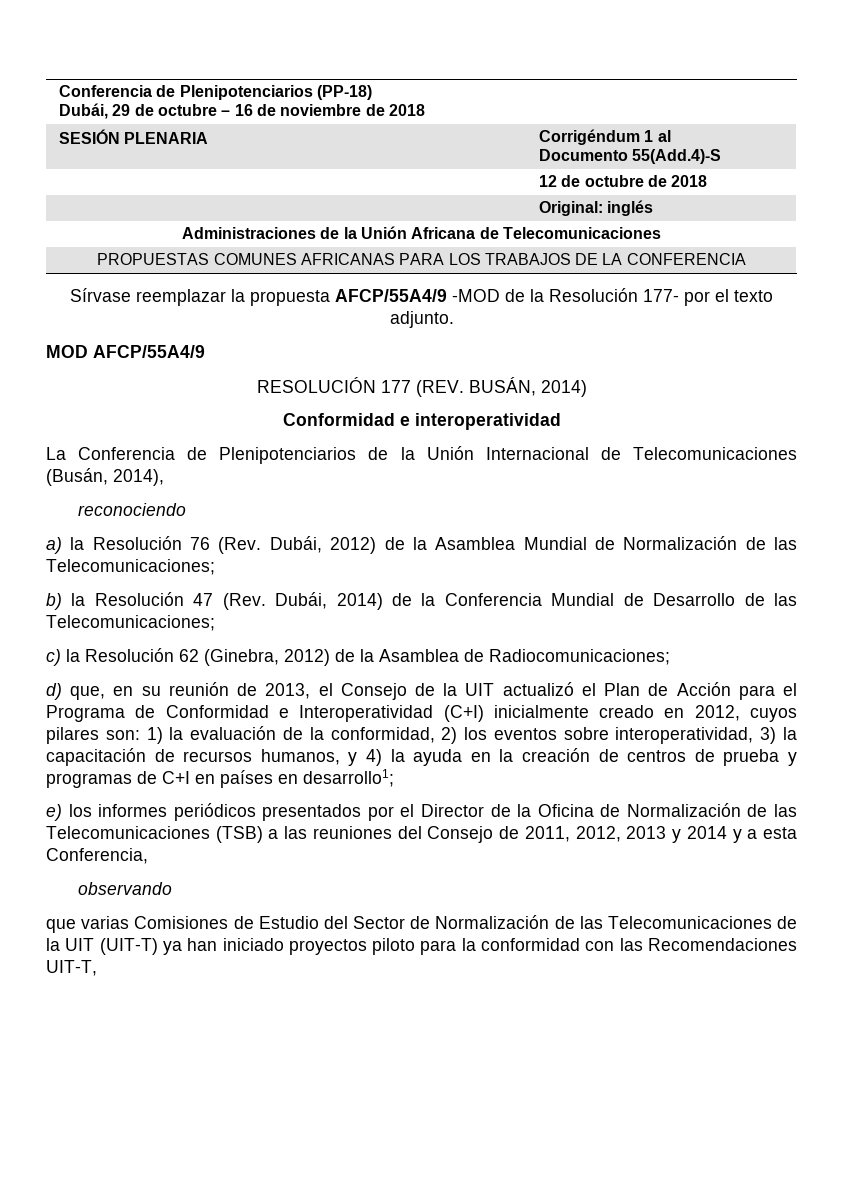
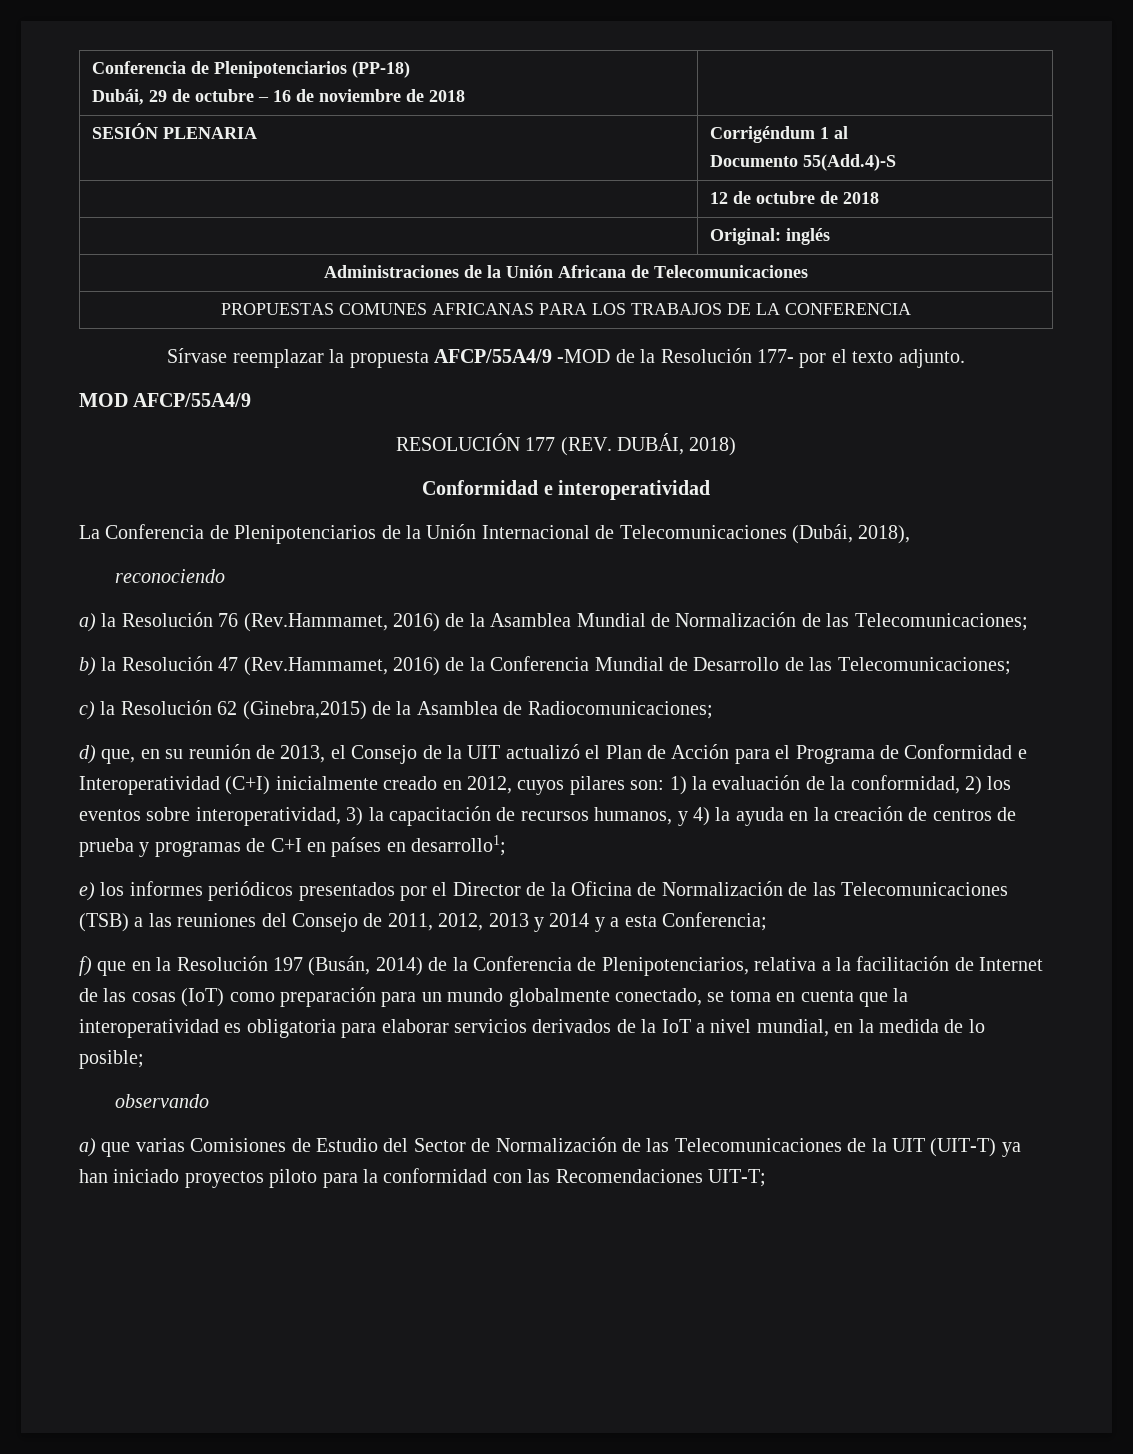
- RESOLUCIÓN 177 (REV. BUSÁN, 2014)
+ RESOLUCIÓN 177 (REV. DUBÁI, 2018)
- La Conferencia de Plenipotenciarios de la Unión Internacional de Telecomunicaciones (Busán, 2014),
+ La Conferencia de Plenipotenciarios de la Unión Internacional de Telecomunicaciones (Dubái, 2018),
- a) la Resolución 76 (Rev. Dubái, 2012) de la Asamblea Mundial de Normalización de las Telecomunicaciones;
+ a) la Resolución 76 (Rev.Hammamet, 2016) de la Asamblea Mundial de Normalización de las Telecomunicaciones;
- b) la Resolución 47 (Rev. Dubái, 2014) de la Conferencia Mundial de Desarrollo de las Telecomunicaciones;
+ b) la Resolución 47 (Rev.Hammamet, 2016) de la Conferencia Mundial de Desarrollo de las Telecomunicaciones;
- c) la Resolución 62 (Ginebra, 2012) de la Asamblea de Radiocomunicaciones;
+ c) la Resolución 62 (Ginebra,2015) de la Asamblea de Radiocomunicaciones;
- e) los informes periódicos presentados por el Director de la Oficina de Normalización de las Telecomunicaciones (TSB) a las reuniones del Consejo de 2011, 2012, 2013 y 2014 y a esta Conferencia,
+ e) los informes periódicos presentados por el Director de la Oficina de Normalización de las Telecomunicaciones (TSB) a las reuniones del Consejo de 2011, 2012, 2013 y 2014 y a esta Conferencia;
+ f) que en la Resolución 197 (Busán, 2014) de la Conferencia de Plenipotenciarios, relativa a la facilitación de Internet de las cosas (IoT) como preparación para un mundo globalmente conectado, se toma en cuenta que la interoperatividad es obligatoria para elaborar servicios derivados de la IoT a nivel mundial, en la medida de lo posible;
- que varias Comisiones de Estudio del Sector de Normalización de las Telecomunicaciones de la UIT (UIT-T) ya han iniciado proyectos piloto para la conformidad con las Recomendaciones UIT-T,
+ a) que varias Comisiones de Estudio del Sector de Normalización de las Telecomunicaciones de la UIT (UIT-T) ya han iniciado proyectos piloto para la conformidad con las Recomendaciones UIT-T;

